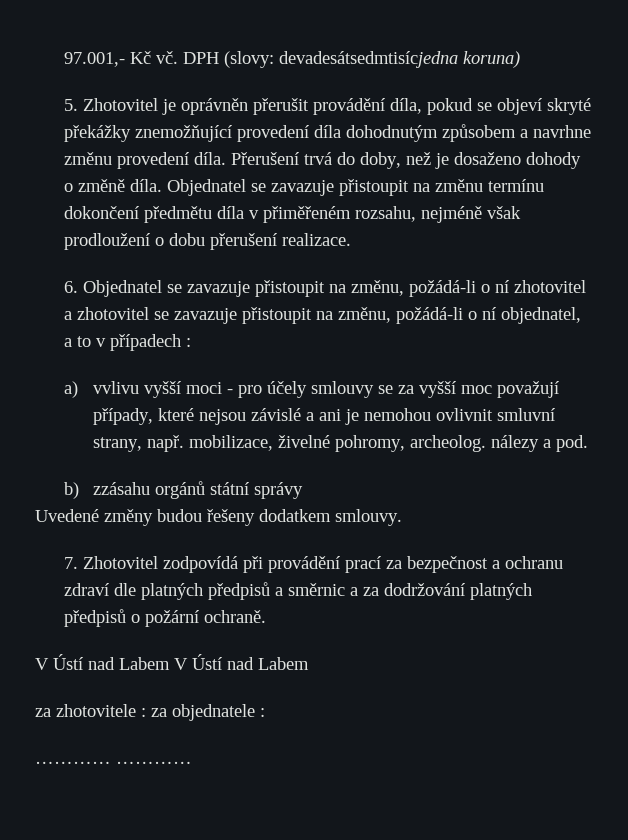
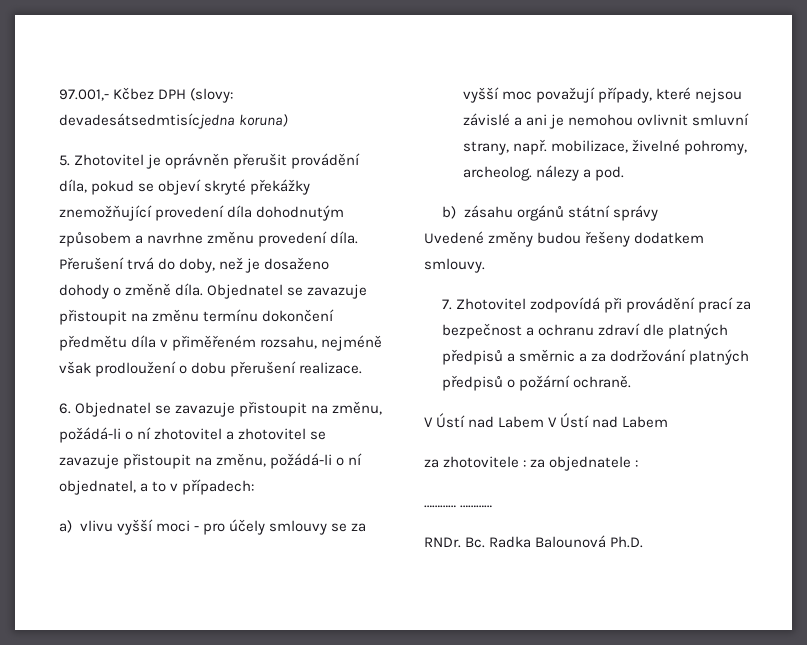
- 97.001,- Kč vč. DPH (slovy: devadesátsedmtisícjedna koruna)
+ 97.001,- Kčbez DPH (slovy: devadesátsedmtisícjedna koruna)
- 6. Objednatel se zavazuje přistoupit na změnu, požádá-li o ní zhotovitel a zhotovitel se zavazuje přistoupit na změnu, požádá-li o ní objednatel, a to v případech :
+ 6. Objednatel se zavazuje přistoupit na změnu, požádá-li o ní zhotovitel a zhotovitel se zavazuje přistoupit na změnu, požádá-li o ní objednatel, a to v případech:
- a) vvlivu vyšší moci - pro účely smlouvy se za vyšší moc považují případy, které nejsou závislé a ani je nemohou ovlivnit smluvní strany, např. mobilizace, živelné pohromy, archeolog. nálezy a pod.
+ a) vlivu vyšší moci - pro účely smlouvy se za vyšší moc považují případy, které nejsou závislé a ani je nemohou ovlivnit smluvní strany, např. mobilizace, živelné pohromy, archeolog. nálezy a pod.
- b) zzásahu orgánů státní správy
+ b) zásahu orgánů státní správy
+ RNDr. Bc. Radka Balounová Ph.D.

